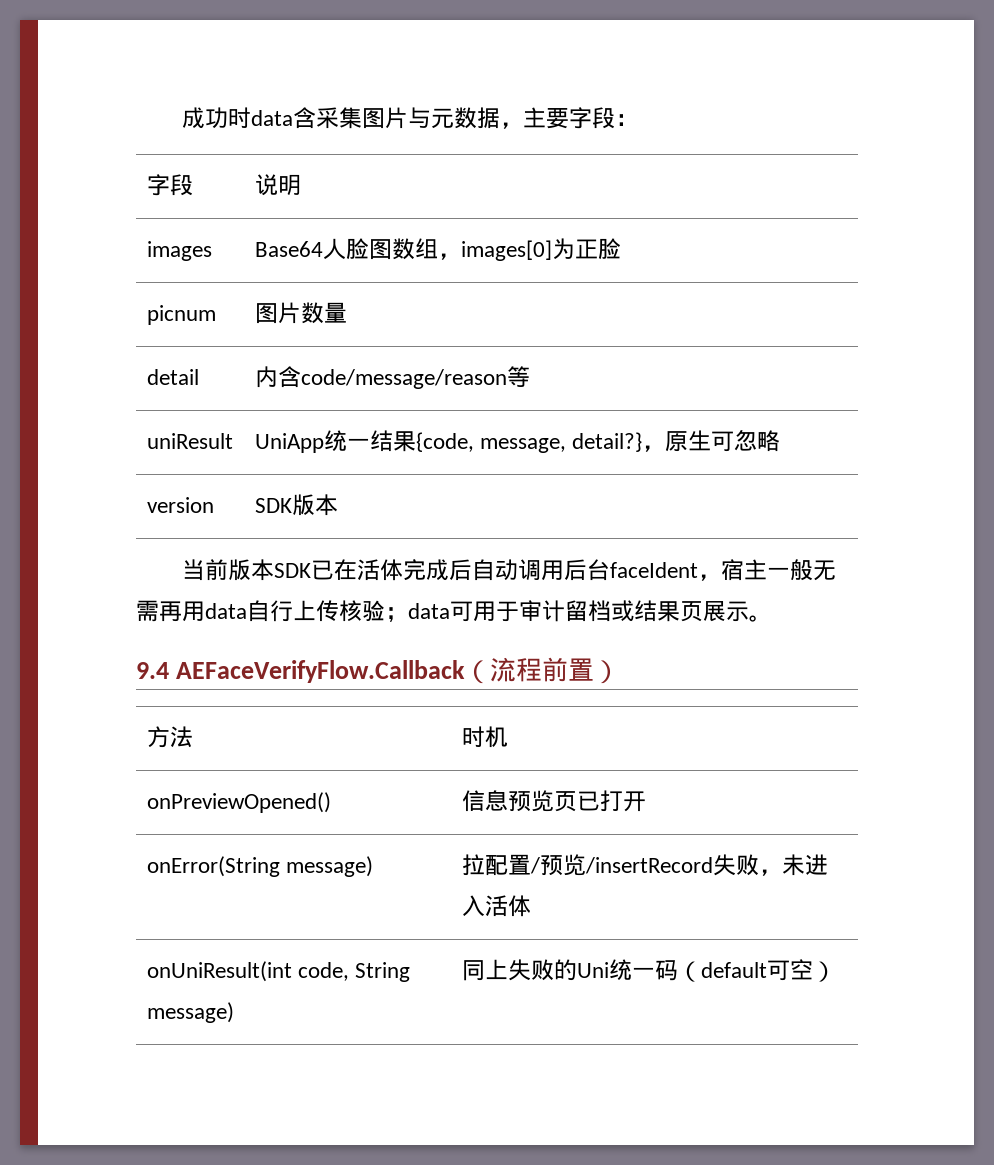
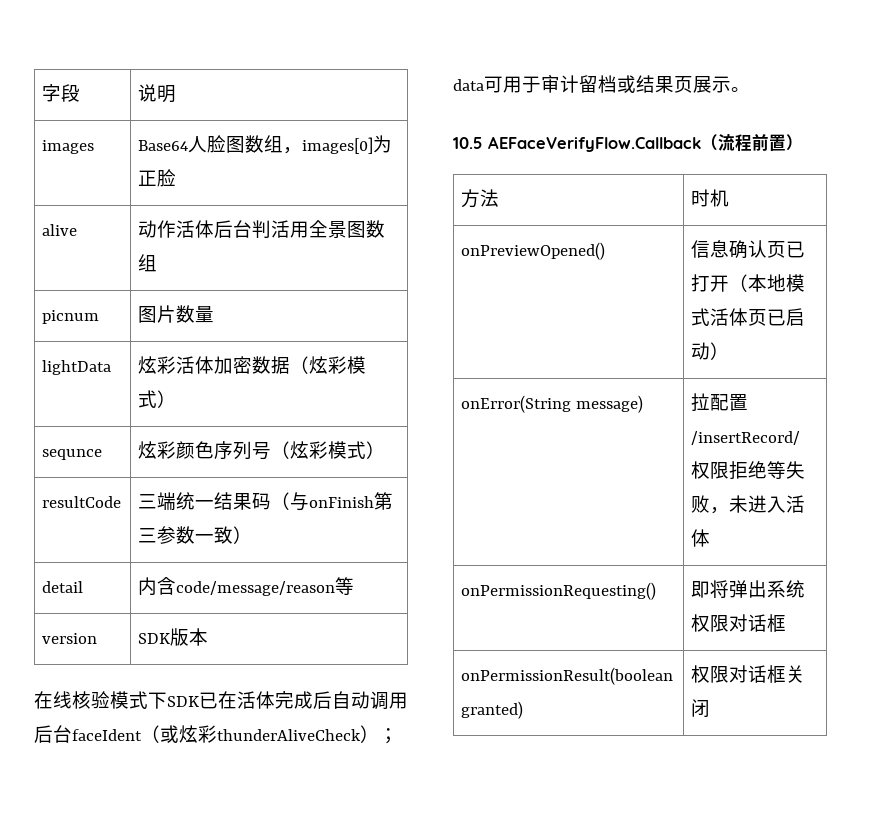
- 成功时data含采集图片与元数据，主要字段：
+ alive | 动作活体后台判活用全景图数组
  picnum | 图片数量
+ lightData | 炫彩活体加密数据（炫彩模式）
+ sequnce | 炫彩颜色序列号（炫彩模式）
+ resultCode | 三端统一结果码（与onFinish第三参数一致）
  detail | 内含code/message/reason等
- uniResult | UniApp统一结果{code, message, detail?}，原生可忽略
- 当前版本SDK已在活体完成后自动调用后台faceIdent，宿主一般无需再用data自行上传核验；data可用于审计留档或结果页展示。
+ 在线核验模式下SDK已在活体完成后自动调用后台faceIdent（或炫彩thunderAliveCheck）；data可用于审计留档或结果页展示。
- 9.4 AEFaceVerifyFlow.Callback（流程前置）
+ 10.5 AEFaceVerifyFlow.Callback（流程前置）
- onPreviewOpened() | 信息预览页已打开
+ onPreviewOpened() | 信息确认页已打开（本地模式活体页已启动）
- onError(String message) | 拉配置/预览/insertRecord失败，未进入活体
+ onError(String message) | 拉配置/insertRecord/权限拒绝等失败，未进入活体
- onUniResult(int code, String message) | 同上失败的Uni统一码（default可空）
+ onPermissionRequesting() | 即将弹出系统权限对话框
+ onPermissionResult(boolean granted) | 权限对话框关闭

